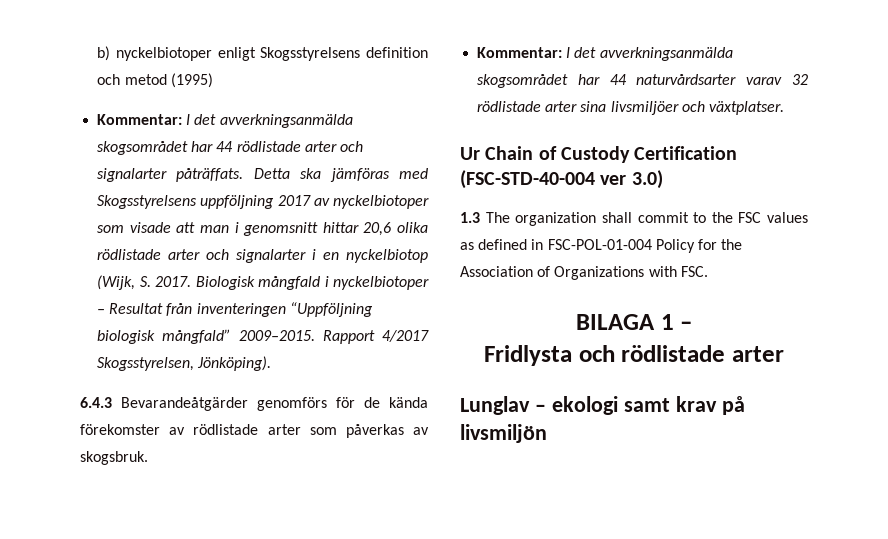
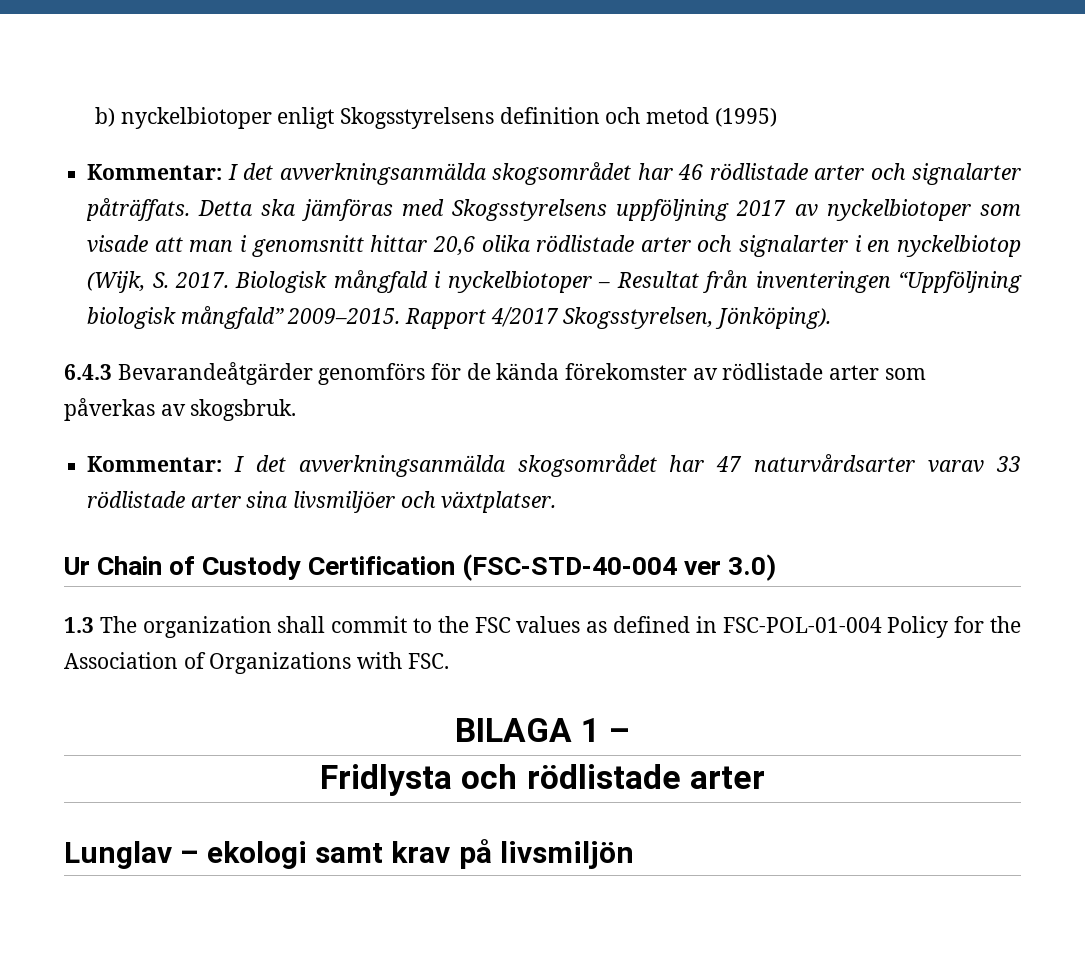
- Kommentar: I det avverkningsanmälda skogsområdet har 44 rödlistade arter och signalarter påträffats.
+ Kommentar: I det avverkningsanmälda skogsområdet har 46 rödlistade arter och signalarter påträffats.
- Kommentar: I det avverkningsanmälda skogsområdet har 44 naturvårdsarter varav 32 rödlistade arter sina livsmiljöer och växtplatser.
+ Kommentar: I det avverkningsanmälda skogsområdet har 47 naturvårdsarter varav 33 rödlistade arter sina livsmiljöer och växtplatser.

